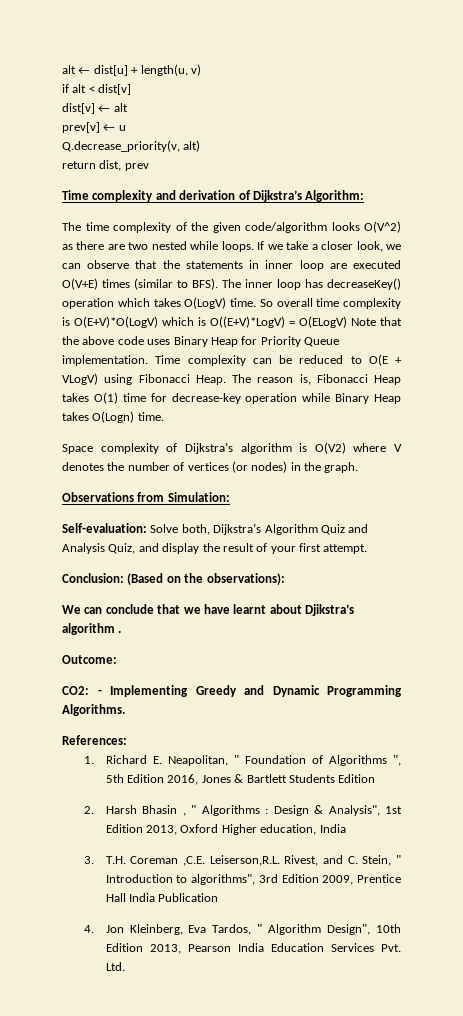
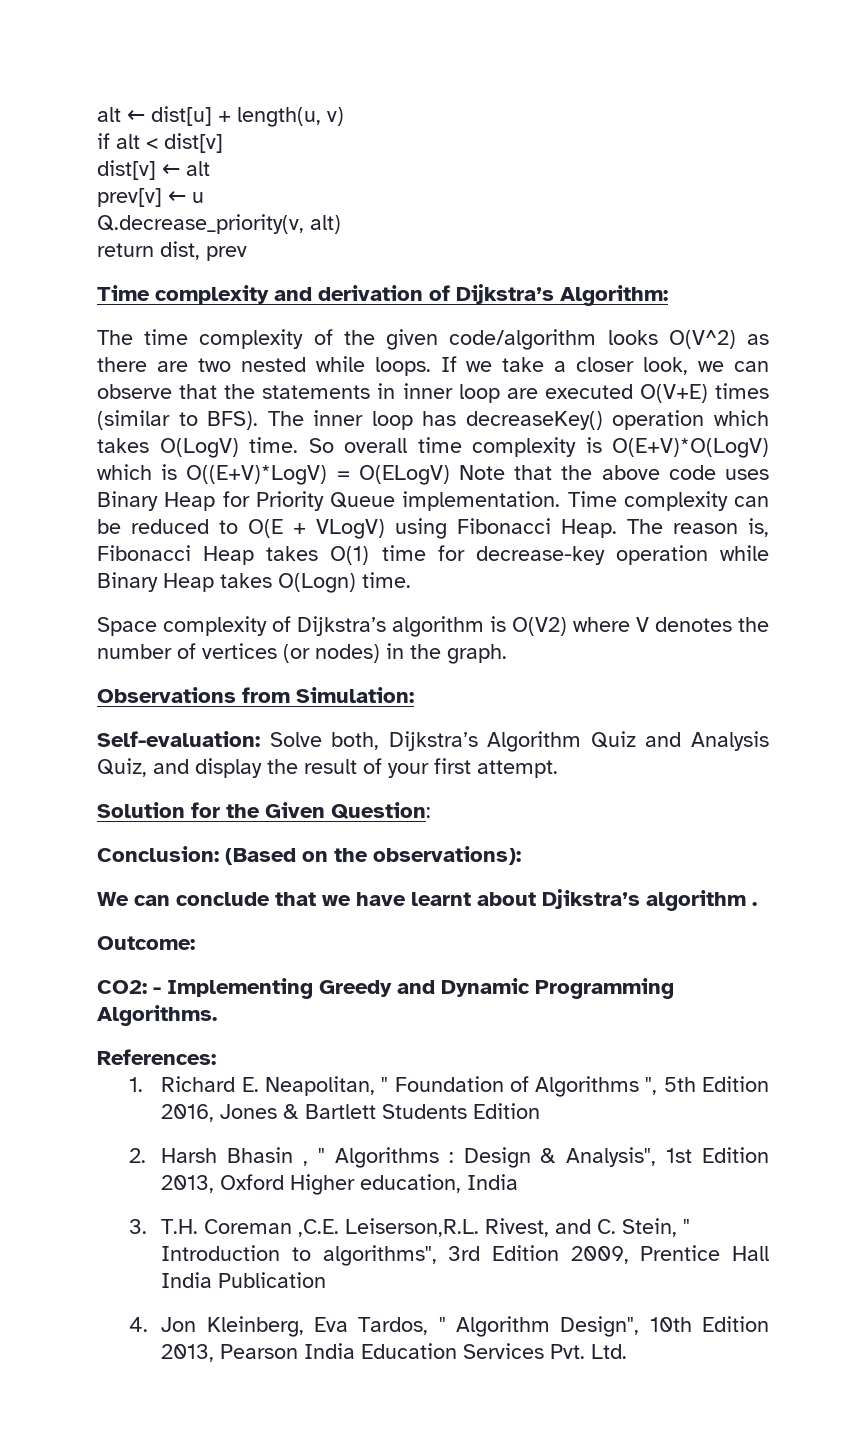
+ Solution for the Given Question:

